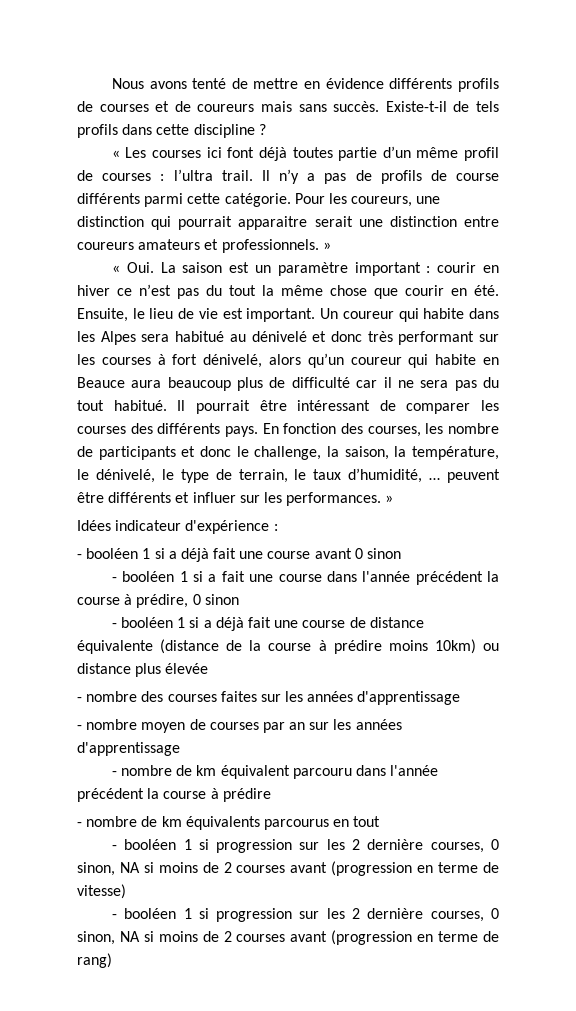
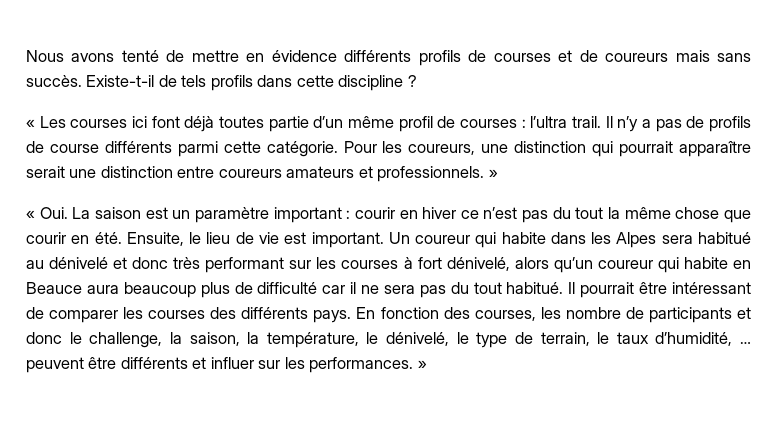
- Pour les coureurs, une distinction qui pourrait apparaitre serait une distinction entre coureurs amateurs et professionnels. »
+ Pour les coureurs, une distinction qui pourrait apparaître serait une distinction entre coureurs amateurs et professionnels. »
- Idées indicateur d'expérience :
- - booléen 1 si a déjà fait une course avant 0 sinon
- - booléen 1 si a fait une course dans l'année précédent la course à prédire, 0 sinon
- - booléen 1 si a déjà fait une course de distance équivalente (distance de la course à prédire moins 10km) ou distance plus élevée
- - nombre des courses faites sur les années d'apprentissage
- - nombre moyen de courses par an sur les années d'apprentissage
- - nombre de km équivalent parcouru dans l'année précédent la course à prédire
- - nombre de km équivalents parcourus en tout
- - booléen 1 si progression sur les 2 dernière courses, 0 sinon, NA si moins de 2 courses avant (progression en terme de vitesse)
- - booléen 1 si progression sur les 2 dernière courses, 0 sinon, NA si moins de 2 courses avant (progression en terme de rang)

